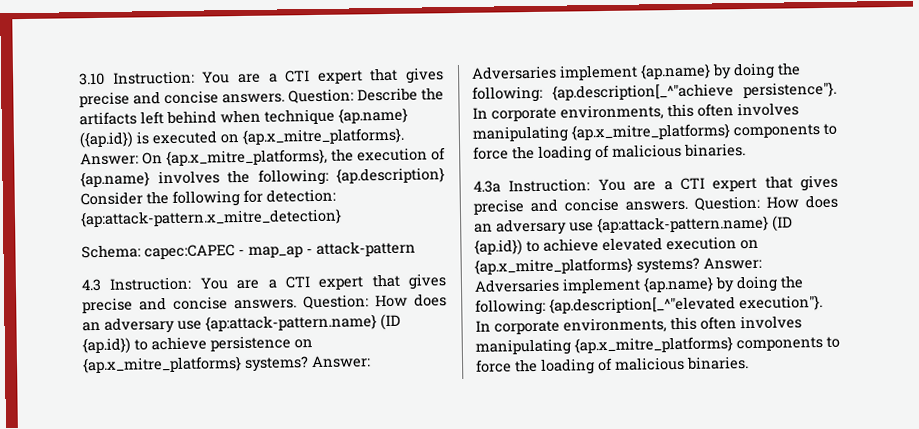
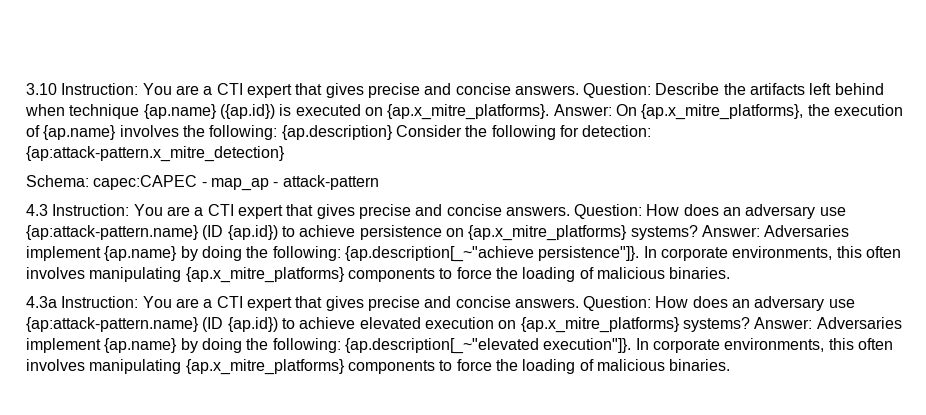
- Answer: Adversaries implement {ap.name} by doing the following: {ap.description[_^"achieve persistence"}.
+ Answer: Adversaries implement {ap.name} by doing the following: {ap.description[_~"achieve persistence"]}.
- Answer: Adversaries implement {ap.name} by doing the following: {ap.description[_^"elevated execution"}.
+ Answer: Adversaries implement {ap.name} by doing the following: {ap.description[_~"elevated execution"]}.

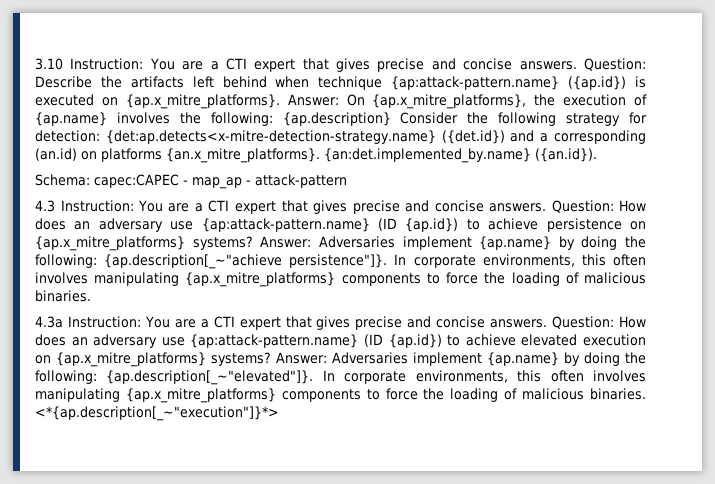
- Question: Describe the artifacts left behind when technique {ap.name} ({ap.id}) is executed on {ap.x_mitre_platforms}. Answer: On {ap.x_mitre_platforms}, the execution of {ap.name} involves the following: {ap.description} Consider the following for detection: {ap:attack-pattern.x_mitre_detection}
+ Question: Describe the artifacts left behind when technique {ap:attack-pattern.name} ({ap.id}) is executed on {ap.x_mitre_platforms}. Answer: On {ap.x_mitre_platforms}, the execution of {ap.name} involves the following: {ap.description} Consider the following strategy for detection: {det:ap.detects<x-mitre-detection-strategy.name} ({det.id}) and a corresponding (an.id) on platforms {an.x_mitre_platforms}. {an:det.implemented_by.name} ({an.id}).
- Answer: Adversaries implement {ap.name} by doing the following: {ap.description[_~"elevated execution"]}. In corporate environments, this often involves manipulating {ap.x_mitre_platforms} components to force the loading of malicious binaries.
+ Answer: Adversaries implement {ap.name} by doing the following: {ap.description[_~"elevated"]}. In corporate environments, this often involves manipulating {ap.x_mitre_platforms} components to force the loading of malicious binaries.
+ <*{ap.description[_~"execution"]}*>

